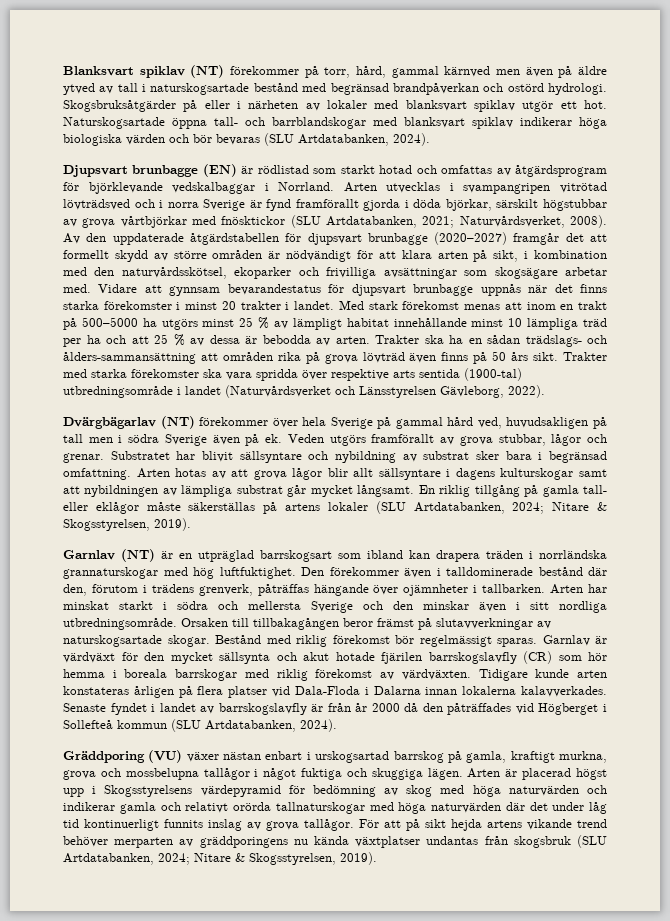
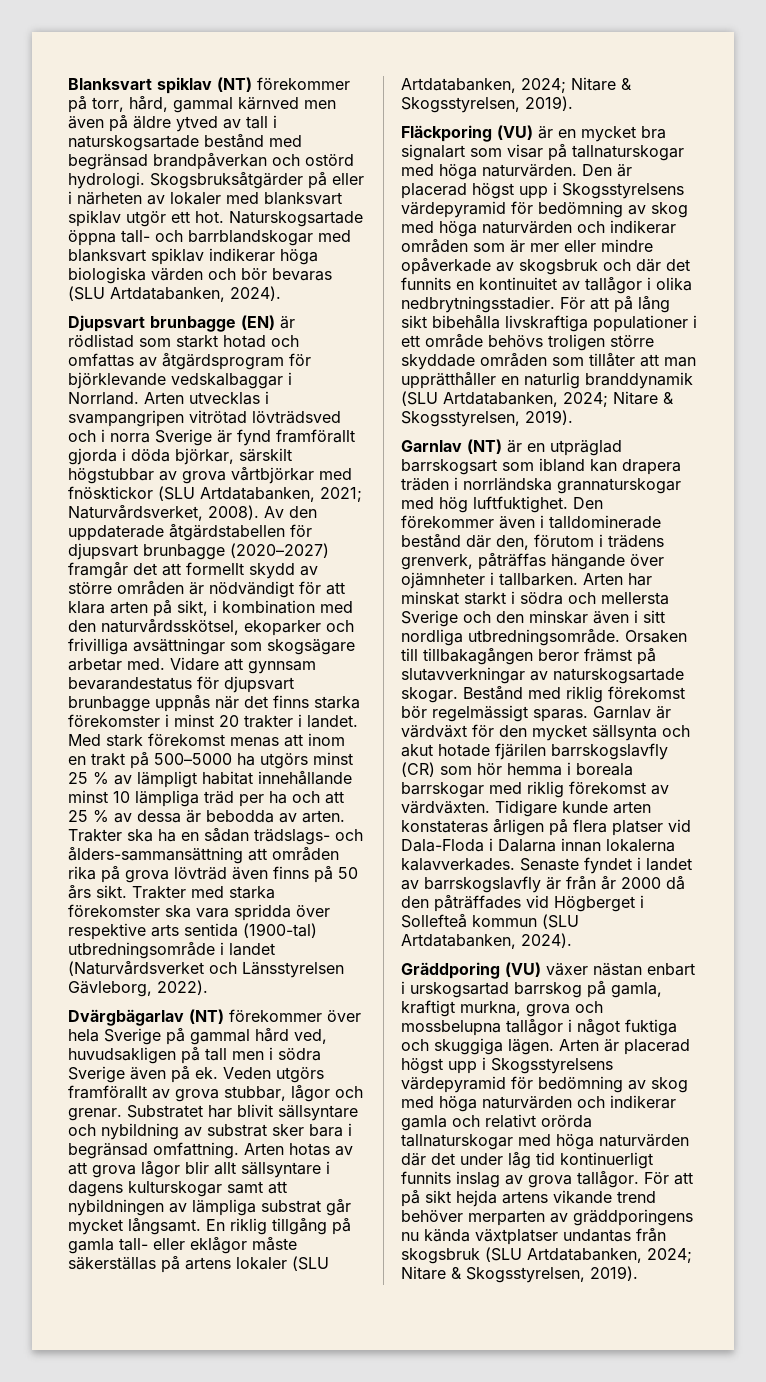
+ Fläckporing (VU) är en mycket bra signalart som visar på tallnaturskogar med höga naturvärden. Den är placerad högst upp i Skogsstyrelsens värdepyramid för bedömning av skog med höga naturvärden och indikerar områden som är mer eller mindre opåverkade av skogsbruk och där det funnits en kontinuitet av tallågor i olika nedbrytningsstadier. För att på lång sikt bibehålla livskraftiga populationer i ett område behövs troligen större skyddade områden som tillåter att man upprätthåller en naturlig branddynamik (SLU Artdatabanken, 2024; Nitare & Skogsstyrelsen, 2019).

